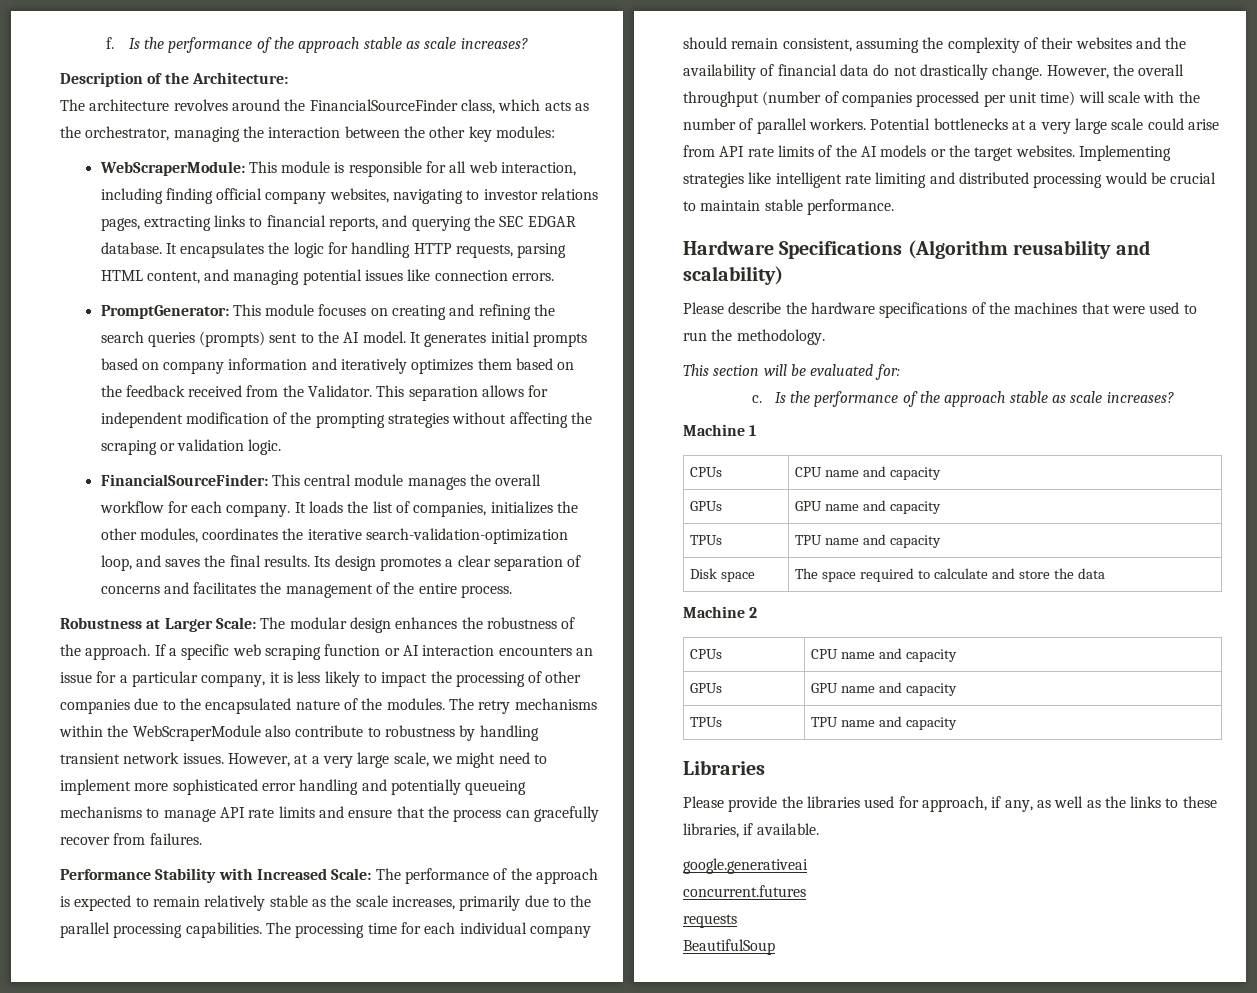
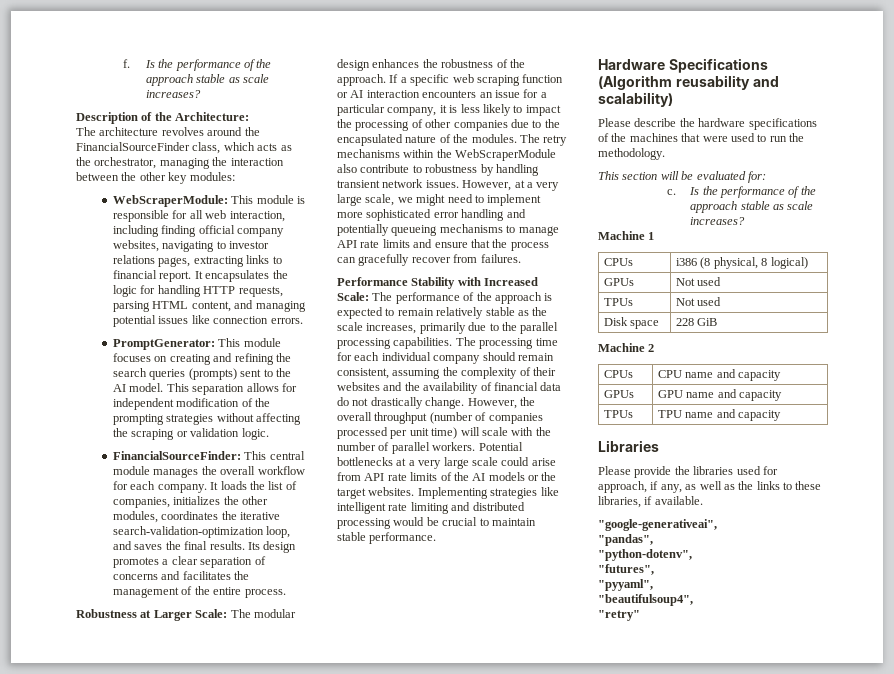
- WebScraperModule: This module is responsible for all web interaction, including finding official company websites, navigating to investor relations pages, extracting links to financial reports, and querying the SEC EDGAR database.
+ WebScraperModule: This module is responsible for all web interaction, including finding official company websites, navigating to investor relations pages, extracting links to financial report.
- It generates initial prompts based on company information and iteratively optimizes them based on the feedback received from the Validator.
  Machine 1
- CPUs | CPU name and capacity
- GPUs | GPU name and capacity
- TPUs | TPU name and capacity
- Disk space | The space required to calculate and store the data
+ CPUs | i386 (8 physical, 8 logical)
+ GPUs | Not used
+ TPUs | Not used
+ Disk space | 228 GiB
- google.generativeai
- concurrent.futures
- requests
- BeautifulSoup
+ "google-generativeai",
+ "pandas",
+ "python-dotenv",
+ "futures",
+ "pyyaml",
+ "beautifulsoup4",
+ "retry"

